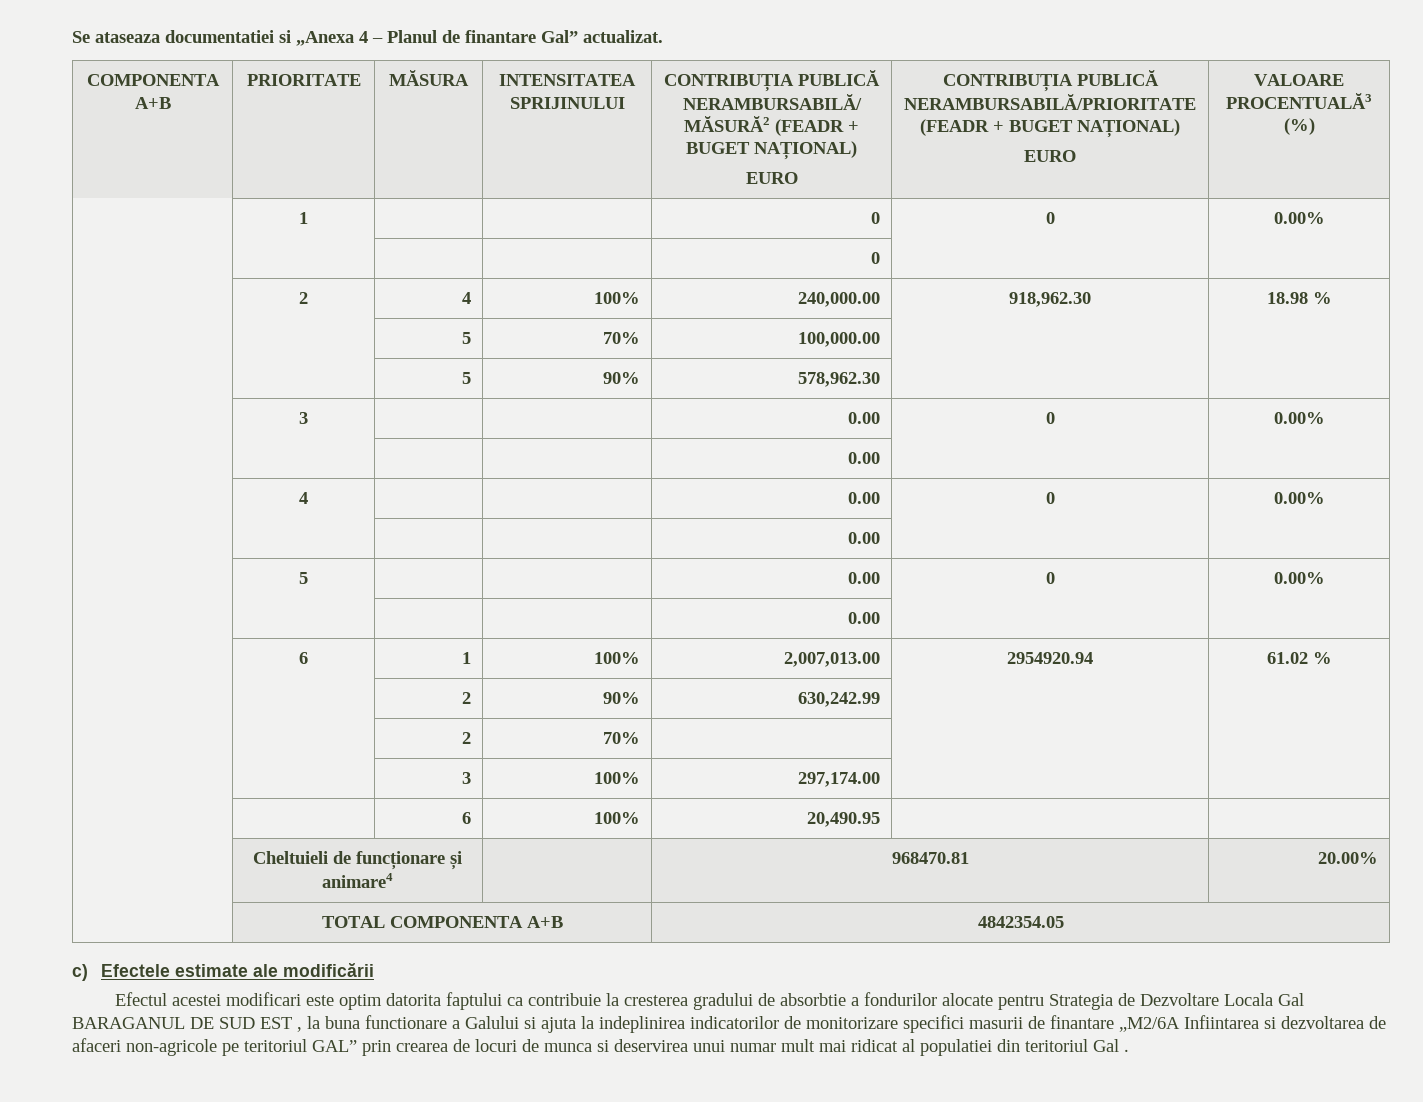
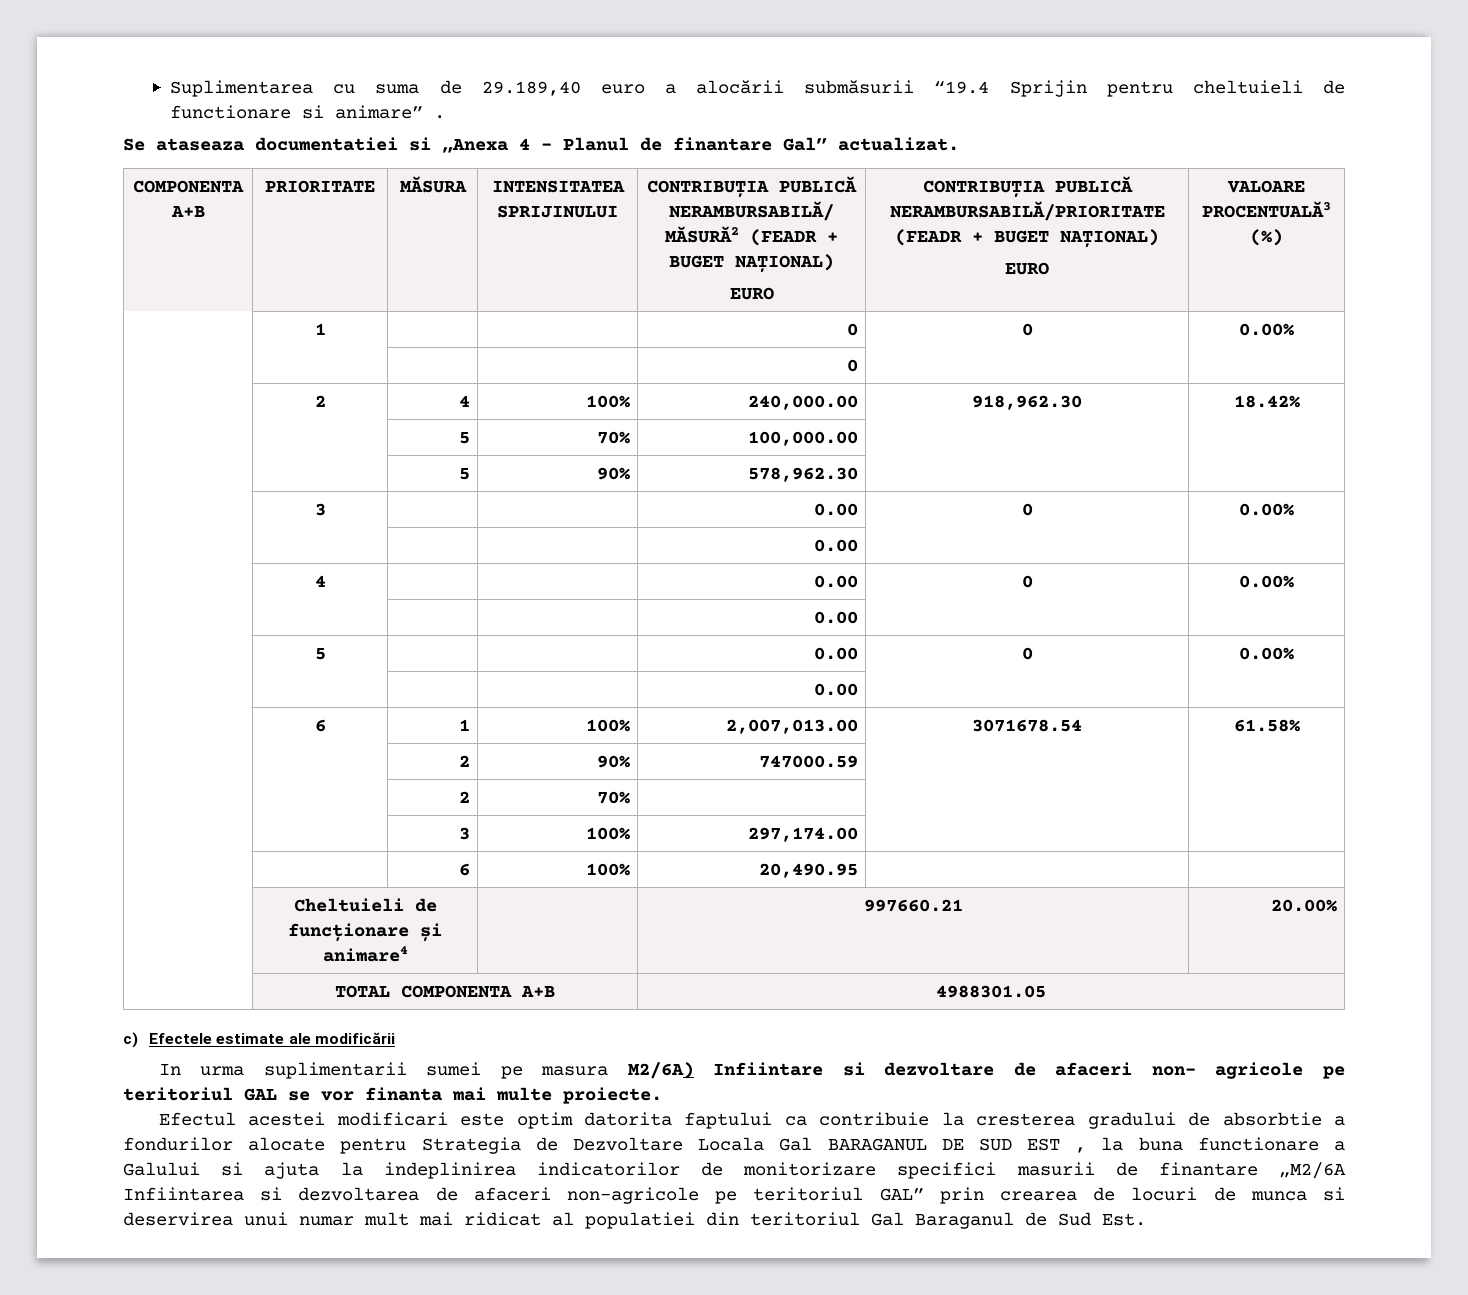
+ Suplimentarea cu suma de 29.189,40 euro a alocării submăsurii “19.4 Sprijin pentru cheltuieli de functionare si animare” .
- | 2 | 4 | 100% | 240,000.00 | 918,962.30 | 18.98 %
+ | 2 | 4 | 100% | 240,000.00 | 918,962.30 | 18.42%
- | 6 | 1 | 100% | 2,007,013.00 | 2954920.94 | 61.02 %
+ | 6 | 1 | 100% | 2,007,013.00 | 3071678.54 | 61.58%
- | | 2 | 90% | 630,242.99 | |
+ | | 2 | 90% | 747000.59 | |
- | Cheltuieli de funcționare și animare4 | | 968470.81 | 20.00%
+ | Cheltuieli de funcționare și animare4 | | 997660.21 | 20.00%
- | TOTAL COMPONENTA A+B | 4842354.05
+ | TOTAL COMPONENTA A+B | 4988301.05
+ In urma suplimentarii sumei pe masura M2/6A) Infiintare si dezvoltare de afaceri non- agricole pe teritoriul GAL se vor finanta mai multe proiecte.
- Efectul acestei modificari este optim datorita faptului ca contribuie la cresterea gradului de absorbtie a fondurilor alocate pentru Strategia de Dezvoltare Locala Gal BARAGANUL DE SUD EST , la buna functionare a Galului si ajuta la indeplinirea indicatorilor de monitorizare specifici masurii de finantare „M2/6A Infiintarea si dezvoltarea de afaceri non-agricole pe teritoriul GAL” prin crearea de locuri de munca si deservirea unui numar mult mai ridicat al populatiei din teritoriul Gal .
+ Efectul acestei modificari este optim datorita faptului ca contribuie la cresterea gradului de absorbtie a fondurilor alocate pentru Strategia de Dezvoltare Locala Gal BARAGANUL DE SUD EST , la buna functionare a Galului si ajuta la indeplinirea indicatorilor de monitorizare specifici masurii de finantare „M2/6A Infiintarea si dezvoltarea de afaceri non-agricole pe teritoriul GAL” prin crearea de locuri de munca si deservirea unui numar mult mai ridicat al populatiei din teritoriul Gal Baraganul de Sud Est.

